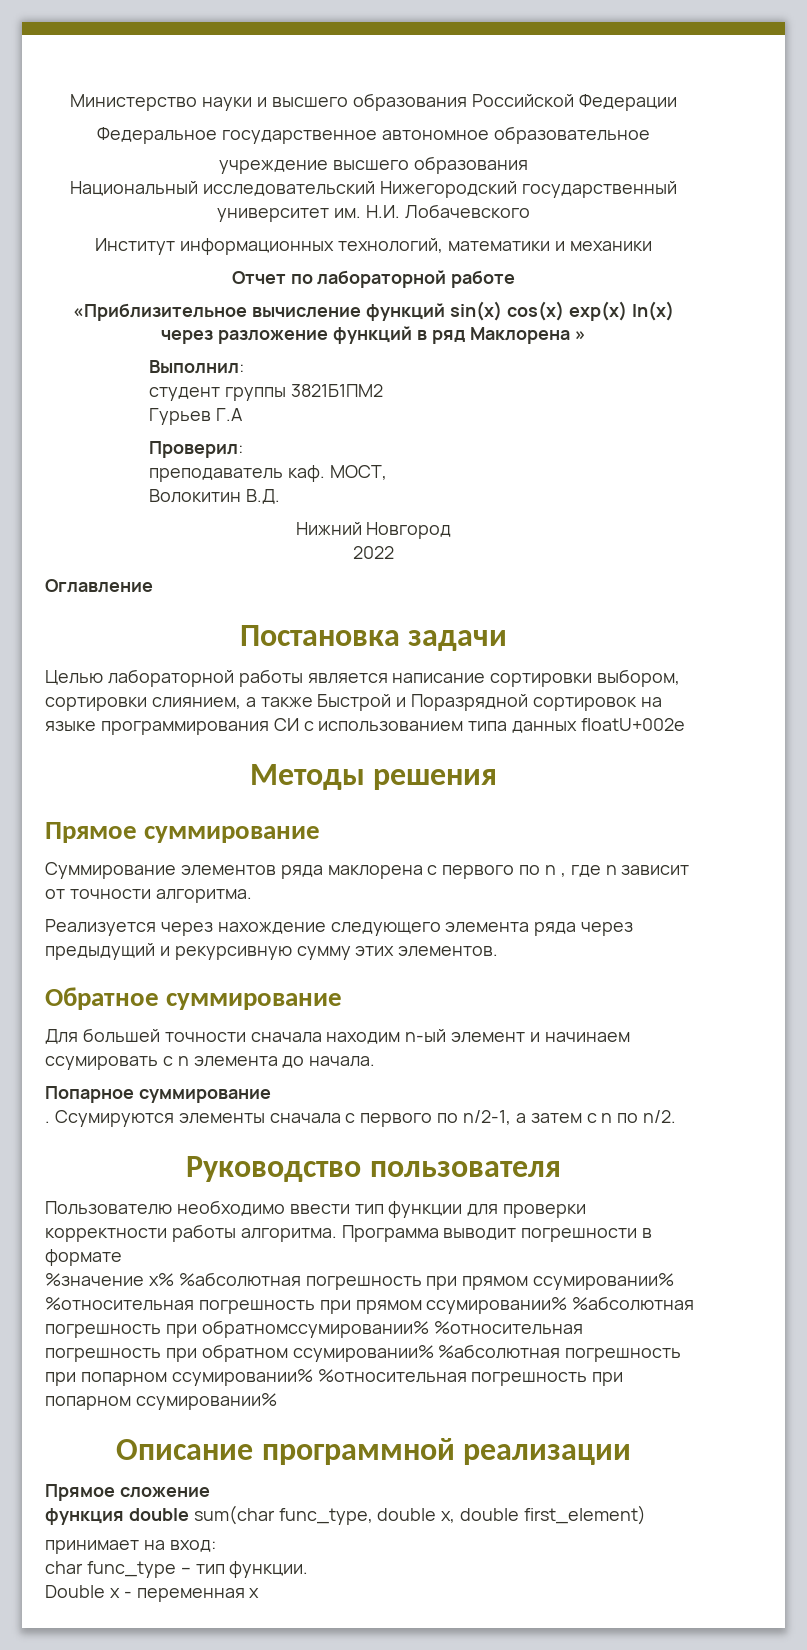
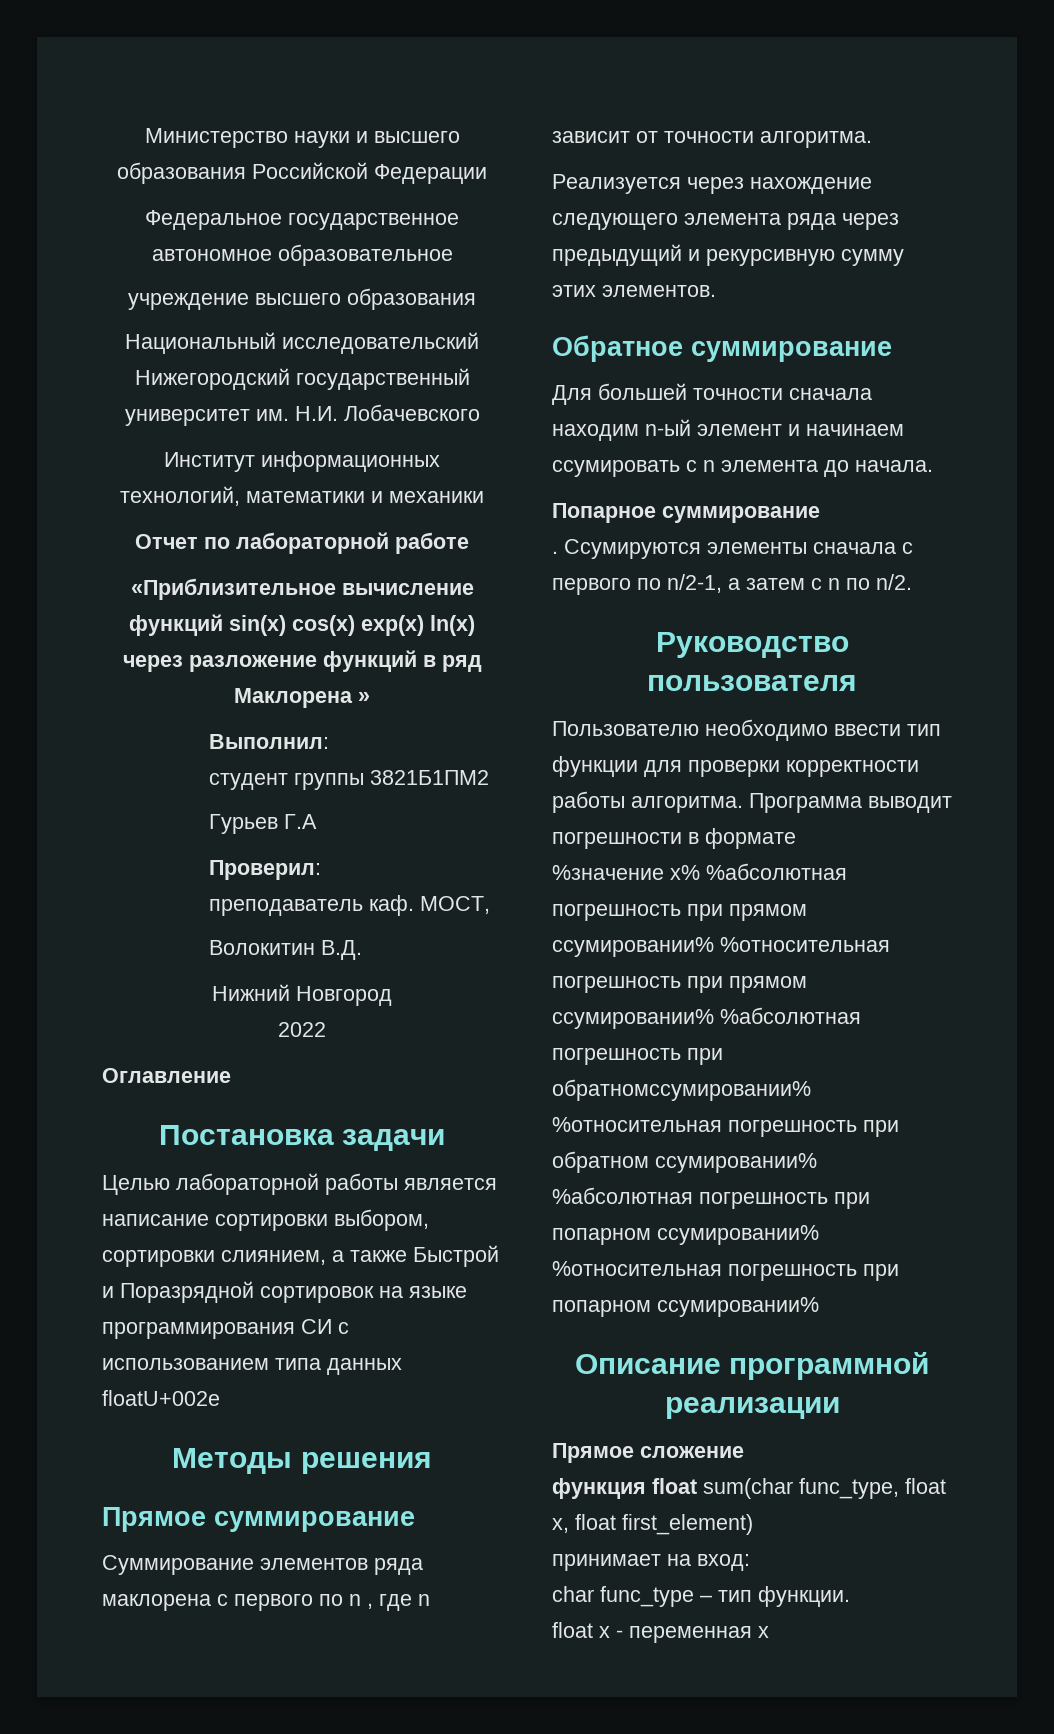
- функция double sum(char func_type, double x, double first_element)
+ функция float sum(char func_type, float x, float first_element)
- Double x - переменная x
+ float x - переменная x

